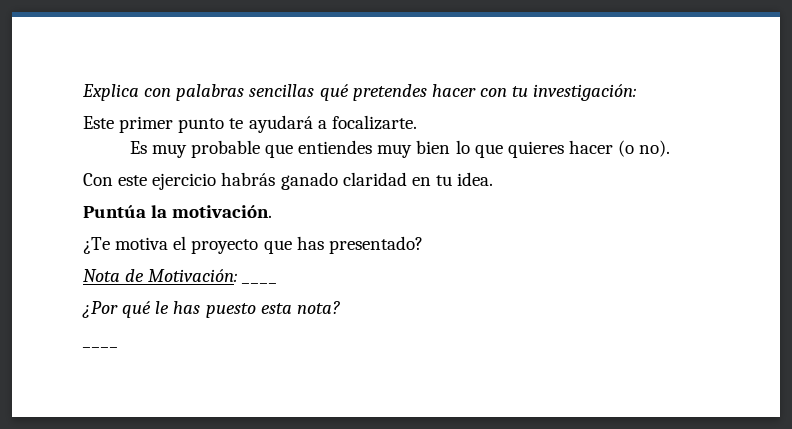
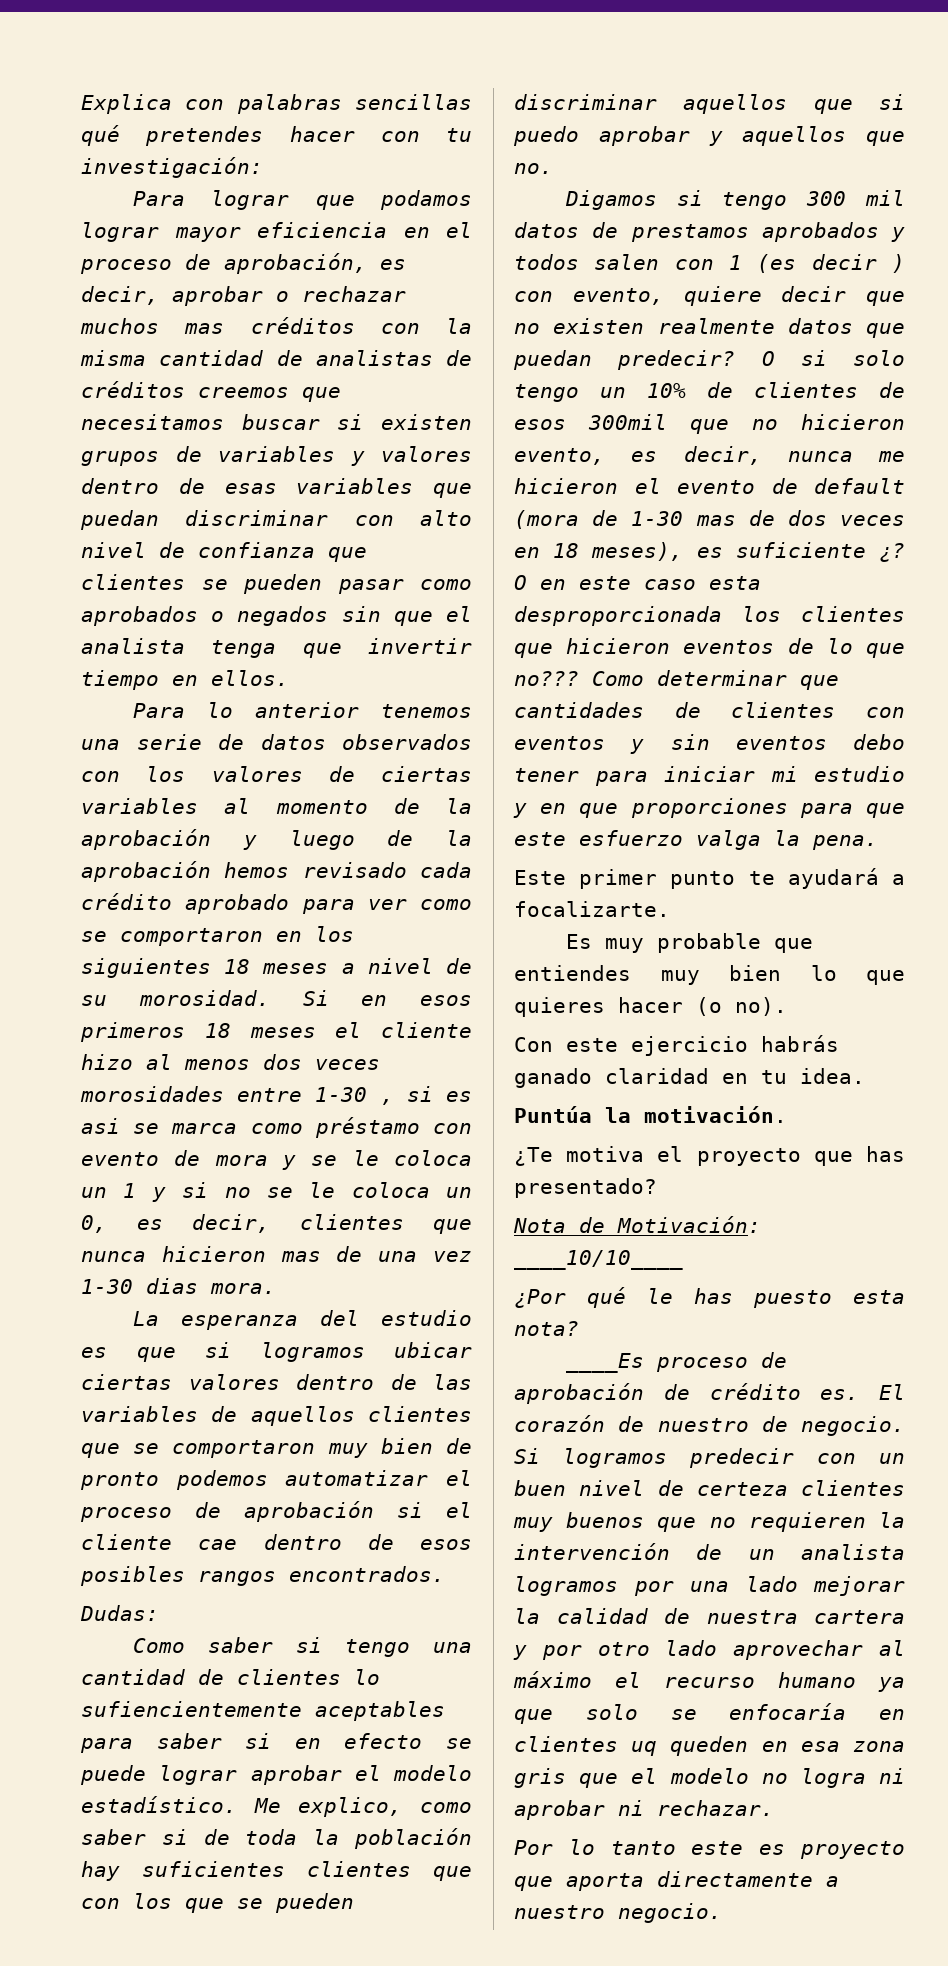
+ Para lograr que podamos lograr mayor eficiencia en el proceso de aprobación, es decir, aprobar o rechazar muchos mas créditos con la misma cantidad de analistas de créditos creemos que necesitamos buscar si existen grupos de variables y valores dentro de esas variables que puedan discriminar con alto nivel de confianza que clientes se pueden pasar como aprobados o negados sin que el analista tenga que invertir tiempo en ellos.
+ Para lo anterior tenemos una serie de datos observados con los valores de ciertas variables al momento de la aprobación y luego de la aprobación hemos revisado cada crédito aprobado para ver como se comportaron en los siguientes 18 meses a nivel de su morosidad. Si en esos primeros 18 meses el cliente hizo al menos dos veces morosidades entre 1-30 , si es asi se marca como préstamo con evento de mora y se le coloca un 1 y si no se le coloca un 0, es decir, clientes que nunca hicieron mas de una vez 1-30 dias mora.
+ La esperanza del estudio es que si logramos ubicar ciertas valores dentro de las variables de aquellos clientes que se comportaron muy bien de pronto podemos automatizar el proceso de aprobación si el cliente cae dentro de esos posibles rangos encontrados.
+ Dudas:
+ Como saber si tengo una cantidad de clientes lo sufiencientemente aceptables para saber si en efecto se puede lograr aprobar el modelo estadístico. Me explico, como saber si de toda la población hay suficientes clientes que con los que se pueden discriminar aquellos que si puedo aprobar y aquellos que no.
+ Digamos si tengo 300 mil datos de prestamos aprobados y todos salen con 1 (es decir ) con evento, quiere decir que no existen realmente datos que puedan predecir? O si solo tengo un 10% de clientes de esos 300mil que no hicieron evento, es decir, nunca me hicieron el evento de default (mora de 1-30 mas de dos veces en 18 meses), es suficiente ¿? O en este caso esta desproporcionada los clientes que hicieron eventos de lo que no??? Como determinar que cantidades de clientes con eventos y sin eventos debo tener para iniciar mi estudio y en que proporciones para que este esfuerzo valga la pena.
- Nota de Motivación: ____
+ Nota de Motivación: ____10/10____
  ¿Por qué le has puesto esta nota?
- ____
+ ____Es proceso de aprobación de crédito es. El corazón de nuestro de negocio. Si logramos predecir con un buen nivel de certeza clientes muy buenos que no requieren la intervención de un analista logramos por una lado mejorar la calidad de nuestra cartera y por otro lado aprovechar al máximo el recurso humano ya que solo se enfocaría en clientes uq queden en esa zona gris que el modelo no logra ni aprobar ni rechazar.
+ Por lo tanto este es proyecto que aporta directamente a nuestro negocio.

